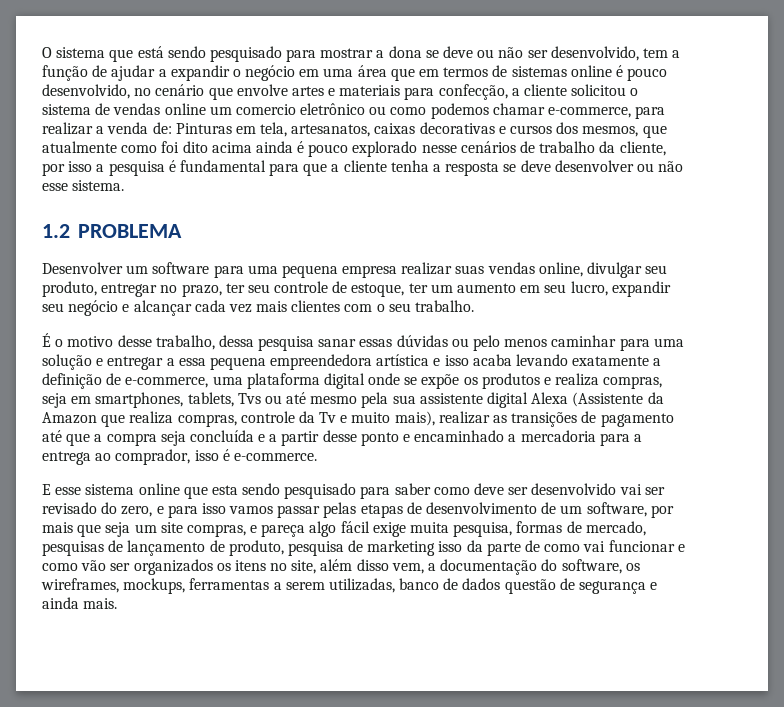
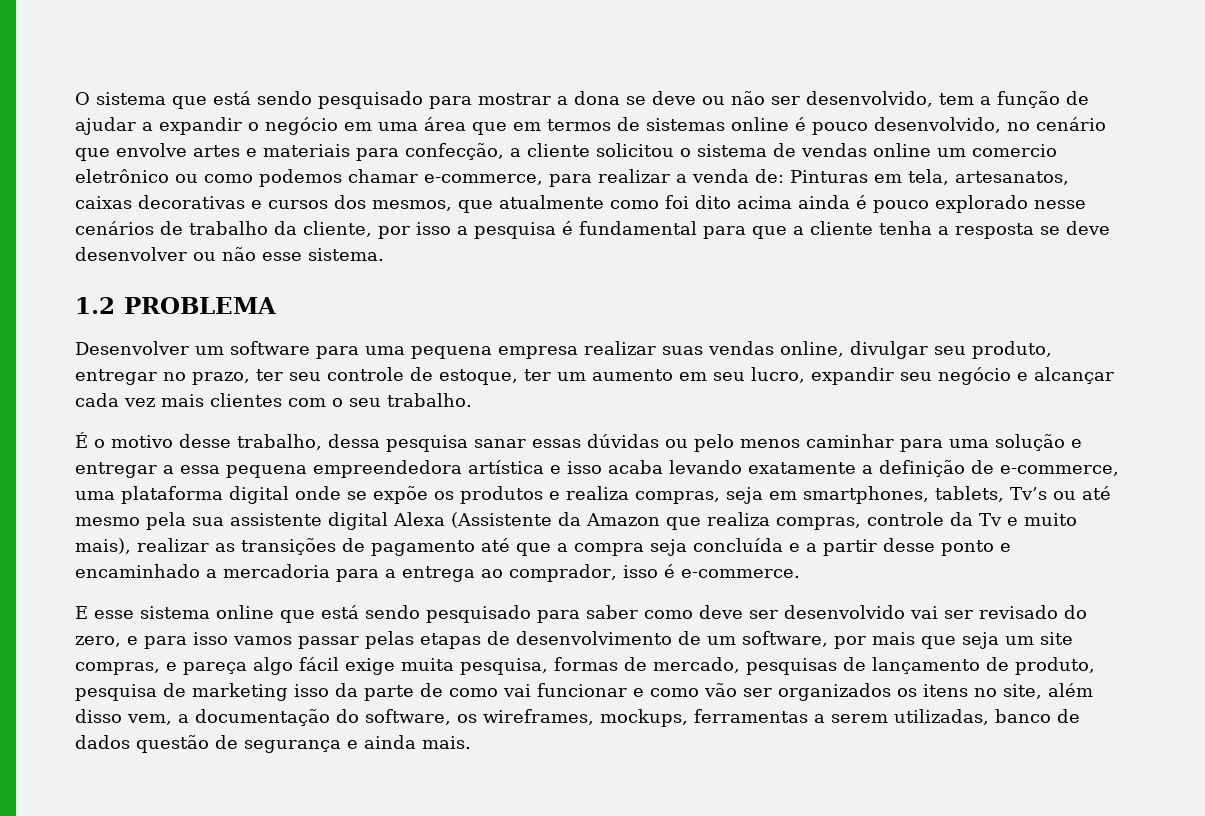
- É o motivo desse trabalho, dessa pesquisa sanar essas dúvidas ou pelo menos caminhar para uma solução e entregar a essa pequena empreendedora artística e isso acaba levando exatamente a definição de e-commerce, uma plataforma digital onde se expõe os produtos e realiza compras, seja em smartphones, tablets, Tvs ou até mesmo pela sua assistente digital Alexa (Assistente da Amazon que realiza compras, controle da Tv e muito mais), realizar as transições de pagamento até que a compra seja concluída e a partir desse ponto e encaminhado a mercadoria para a entrega ao comprador, isso é e-commerce.
+ É o motivo desse trabalho, dessa pesquisa sanar essas dúvidas ou pelo menos caminhar para uma solução e entregar a essa pequena empreendedora artística e isso acaba levando exatamente a definição de e-commerce, uma plataforma digital onde se expõe os produtos e realiza compras, seja em smartphones, tablets, Tv’s ou até mesmo pela sua assistente digital Alexa (Assistente da Amazon que realiza compras, controle da Tv e muito mais), realizar as transições de pagamento até que a compra seja concluída e a partir desse ponto e encaminhado a mercadoria para a entrega ao comprador, isso é e-commerce.
- E esse sistema online que esta sendo pesquisado para saber como deve ser desenvolvido vai ser revisado do zero, e para isso vamos passar pelas etapas de desenvolvimento de um software, por mais que seja um site compras, e pareça algo fácil exige muita pesquisa, formas de mercado, pesquisas de lançamento de produto, pesquisa de marketing isso da parte de como vai funcionar e como vão ser organizados os itens no site, além disso vem, a documentação do software, os wireframes, mockups, ferramentas a serem utilizadas, banco de dados questão de segurança e ainda mais.
+ E esse sistema online que está sendo pesquisado para saber como deve ser desenvolvido vai ser revisado do zero, e para isso vamos passar pelas etapas de desenvolvimento de um software, por mais que seja um site compras, e pareça algo fácil exige muita pesquisa, formas de mercado, pesquisas de lançamento de produto, pesquisa de marketing isso da parte de como vai funcionar e como vão ser organizados os itens no site, além disso vem, a documentação do software, os wireframes, mockups, ferramentas a serem utilizadas, banco de dados questão de segurança e ainda mais.

